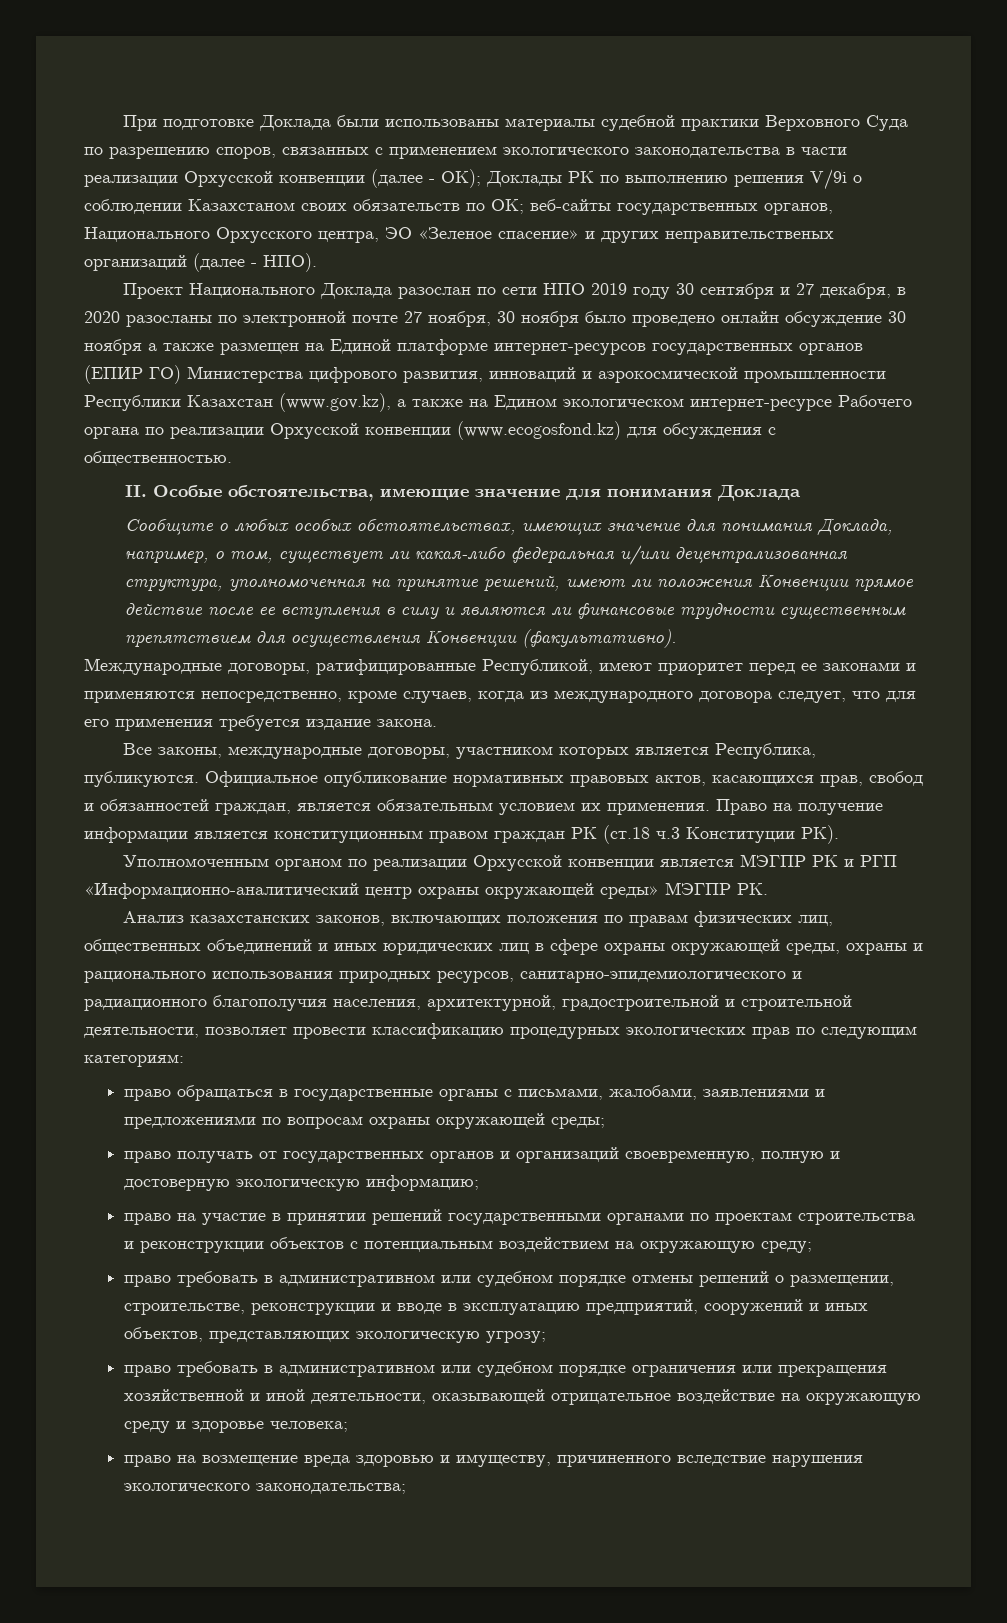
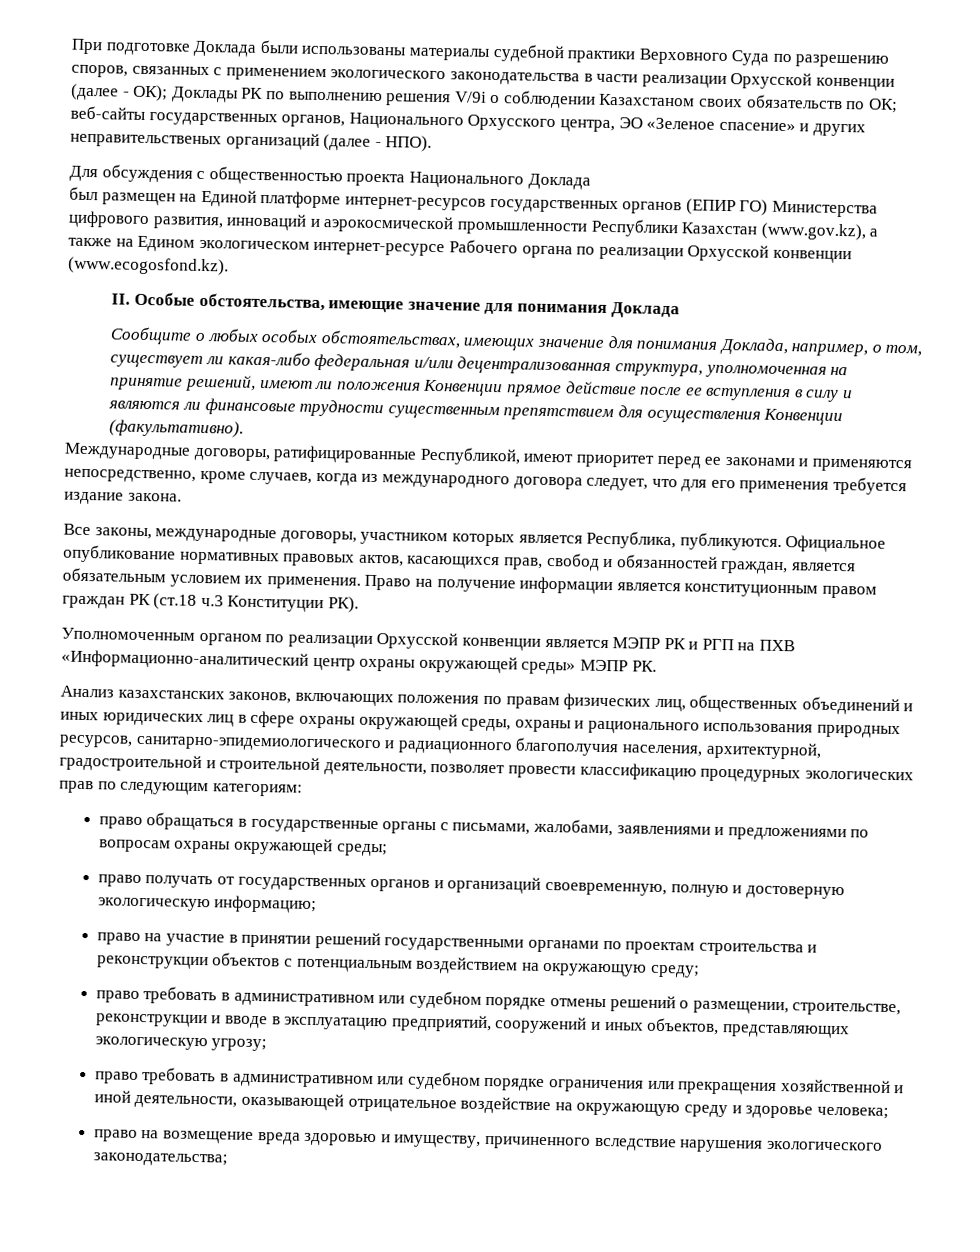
- Проект Национального Доклада разослан по сети НПО 2019 году 30 сентября и 27 декабря, в 2020 разосланы по электронной почте 27 ноября, 30 ноября было проведено онлайн обсуждение 30 ноября а также размещен на Единой платформе интернет-ресурсов государственных органов (ЕПИР ГО) Министерства цифрового развития, инноваций и аэрокосмической промышленности Республики Казахстан (www.gov.kz), а также на Едином экологическом интернет-ресурсе Рабочего органа по реализации Орхусской конвенции (www.ecogosfond.kz) для обсуждения с общественностью.
+ Для обсуждения с общественностью проекта Национального Доклада
+ был размещен на Единой платформе интернет-ресурсов государственных органов (ЕПИР ГО) Министерства цифрового развития, инноваций и аэрокосмической промышленности Республики Казахстан (www.gov.kz), а также на Едином экологическом интернет-ресурсе Рабочего органа по реализации Орхусской конвенции (www.ecogosfond.kz).
- Уполномоченным органом по реализации Орхусской конвенции является МЭГПР РК и РГП «Информационно-аналитический центр охраны окружающей среды» МЭГПР РК.
+ Уполномоченным органом по реализации Орхусской конвенции является МЭПР РК и РГП на ПХВ «Информационно-аналитический центр охраны окружающей среды» МЭПР РК.

